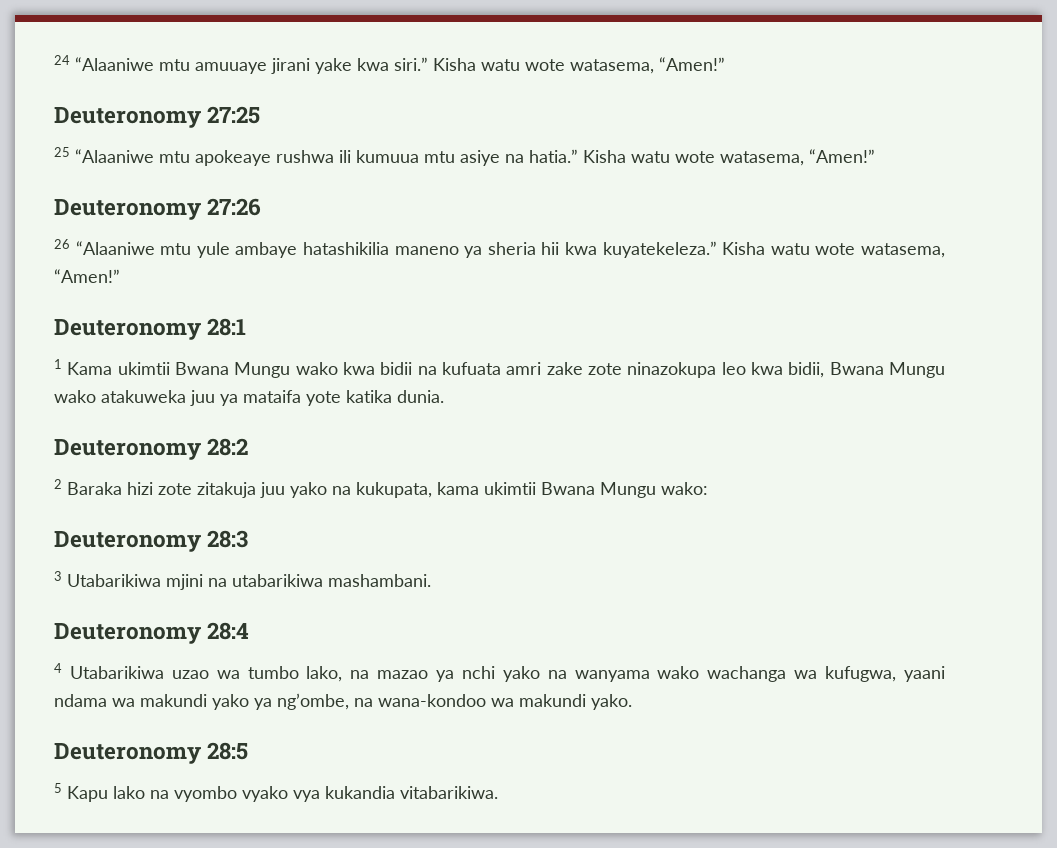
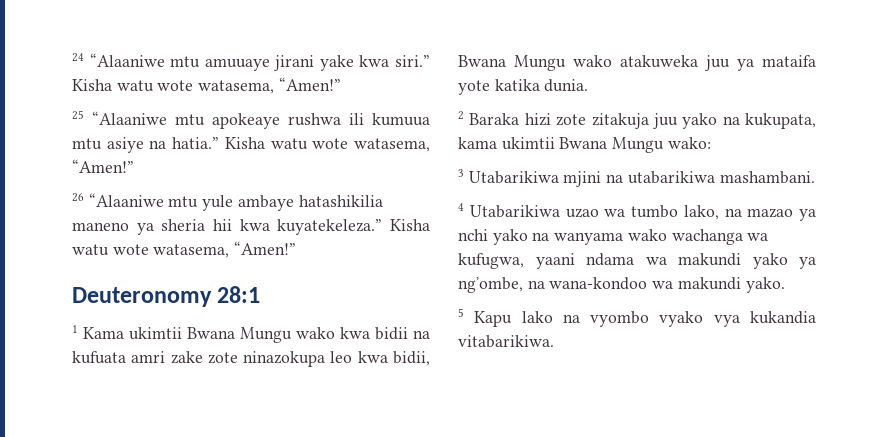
- Deuteronomy 27:25
- Deuteronomy 27:26
- Deuteronomy 28:2
- Deuteronomy 28:3
- Deuteronomy 28:4
- Deuteronomy 28:5

